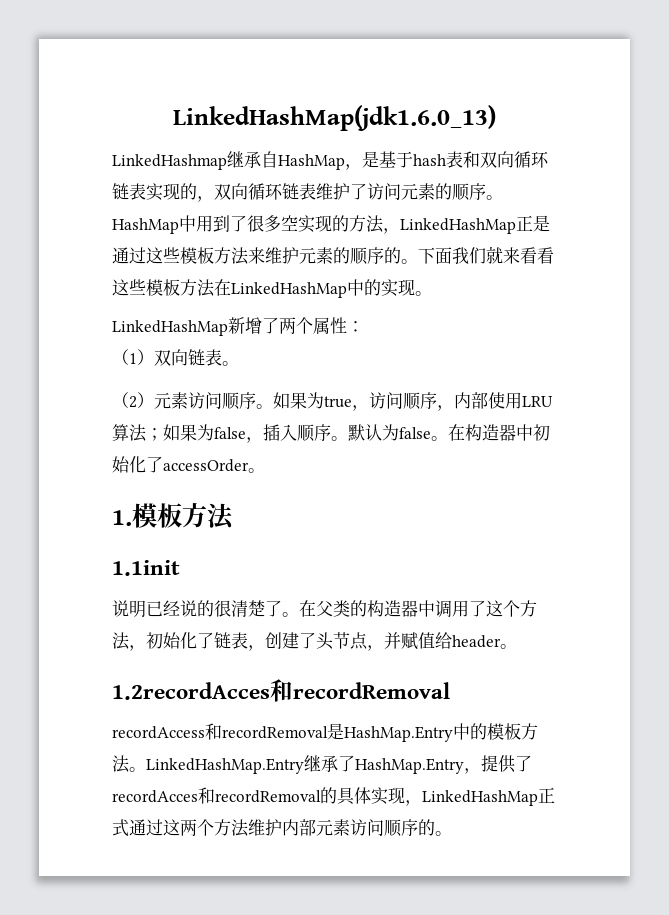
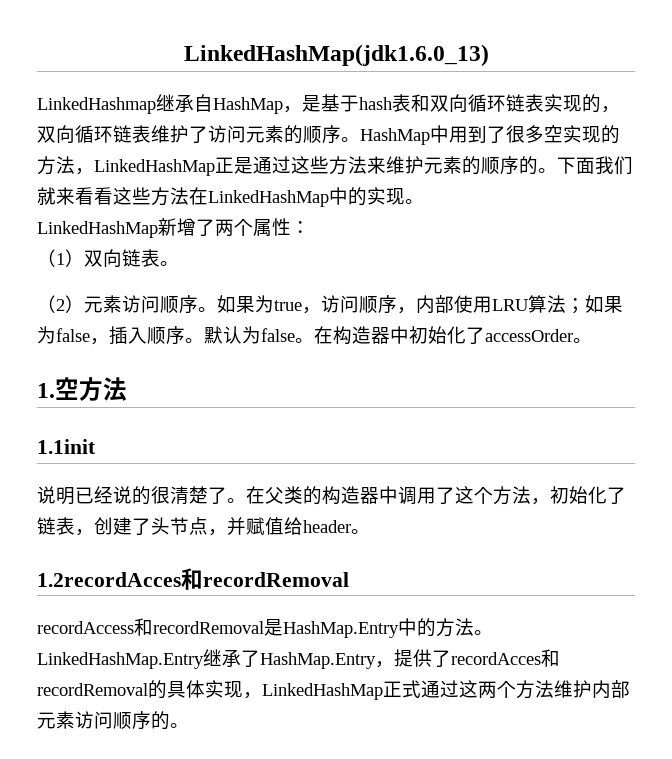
- HashMap中用到了很多空实现的方法，LinkedHashMap正是通过这些模板方法来维护元素的顺序的。
+ HashMap中用到了很多空实现的方法，LinkedHashMap正是通过这些方法来维护元素的顺序的。
- 下面我们就来看看这些模板方法在LinkedHashMap中的实现。
+ 下面我们就来看看这些方法在LinkedHashMap中的实现。
- 1.模板方法
+ 1.空方法
- recordAccess和recordRemoval是HashMap.Entry中的模板方法。
+ recordAccess和recordRemoval是HashMap.Entry中的方法。

